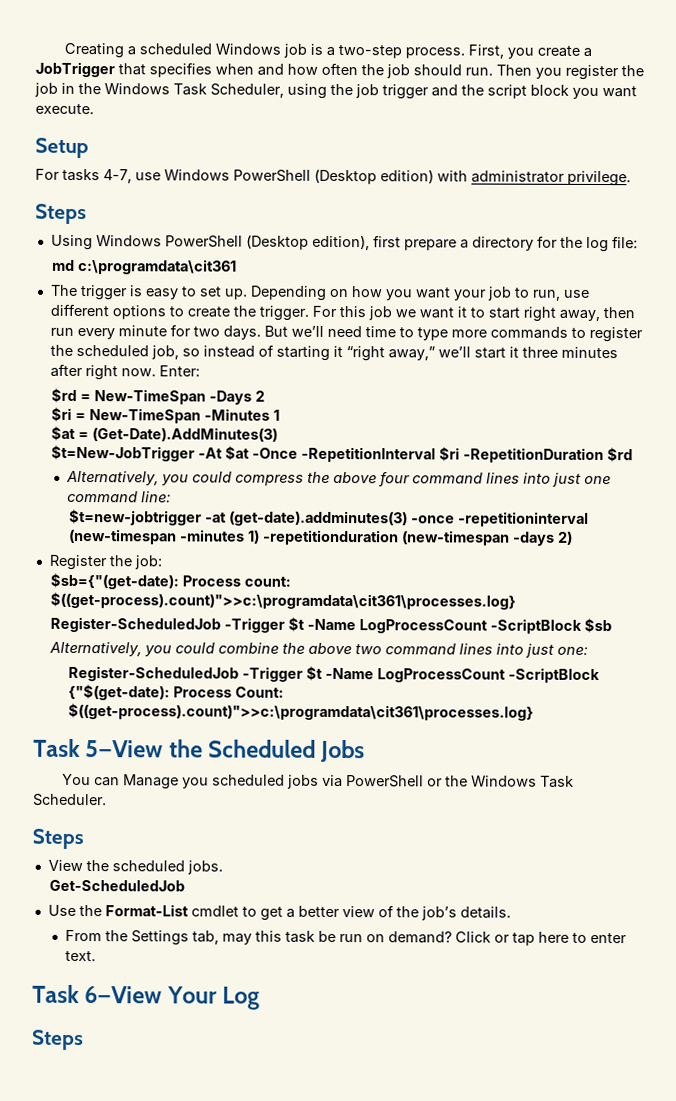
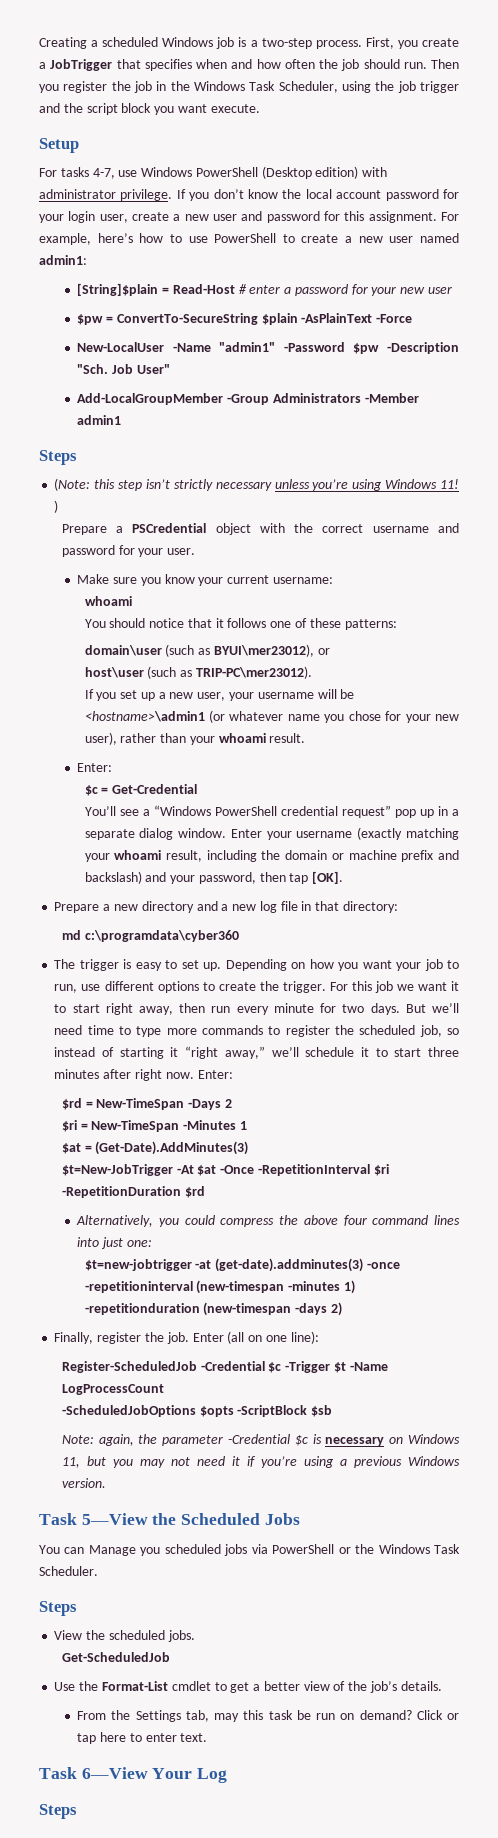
- For tasks 4-7, use Windows PowerShell (Desktop edition) with administrator privilege.
+ For tasks 4-7, use Windows PowerShell (Desktop edition) with administrator privilege. If you don’t know the local account password for your login user, create a new user and password for this assignment. For example, here’s how to use PowerShell to create a new user named admin1:
+ [String]$plain = Read-Host # enter a password for your new user
+ $pw = ConvertTo-SecureString $plain -AsPlainText -Force
+ New-LocalUser -Name "admin1" -Password $pw -Description "Sch. Job User"
+ Add-LocalGroupMember -Group Administrators -Member admin1
  Steps
- Using Windows PowerShell (Desktop edition), first prepare a directory for the log file:
+ (Note: this step isn’t strictly necessary unless you’re using Windows 11! )
+ Prepare a PSCredential object with the correct username and password for your user.
+ Make sure you know your current username:
+ whoami
+ You should notice that it follows one of these patterns:
+ domain\user (such as BYUI\mer23012), or
+ host\user (such as TRIP-PC\mer23012).
+ If you set up a new user, your username will be <hostname>\admin1 (or whatever name you chose for your new user), rather than your whoami result.
+ Enter:
+ $c = Get-Credential
+ You’ll see a “Windows PowerShell credential request” pop up in a separate dialog window. Enter your username (exactly matching your whoami result, including the domain or machine prefix and backslash) and your password, then tap [OK].
+ Prepare a new directory and a new log file in that directory:
- md c:\programdata\cit361
+ md c:\programdata\cyber360
- But we’ll need time to type more commands to register the scheduled job, so instead of starting it “right away,” we’ll start it three minutes after right now.
+ But we’ll need time to type more commands to register the scheduled job, so instead of starting it “right away,” we’ll schedule it to start three minutes after right now.
- Alternatively, you could compress the above four command lines into just one command line:
+ Alternatively, you could compress the above four command lines into just one:
- Register the job:
- $sb={"(get-date): Process count: $((get-process).count)">>c:\programdata\cit361\processes.log}
- Register-ScheduledJob -Trigger $t -Name LogProcessCount -ScriptBlock $sb
+ Finally, register the job. Enter (all on one line):
+ Register-ScheduledJob -Credential $c -Trigger $t -Name LogProcessCount
+ -ScheduledJobOptions $opts -ScriptBlock $sb
- Alternatively, you could combine the above two command lines into just one:
- Register-ScheduledJob -Trigger $t -Name LogProcessCount -ScriptBlock {"$(get-date): Process Count: $((get-process).count)">>c:\programdata\cit361\processes.log}
+ Note: again, the parameter -Credential $c is necessary on Windows 11, but you may not need it if you’re using a previous Windows version.

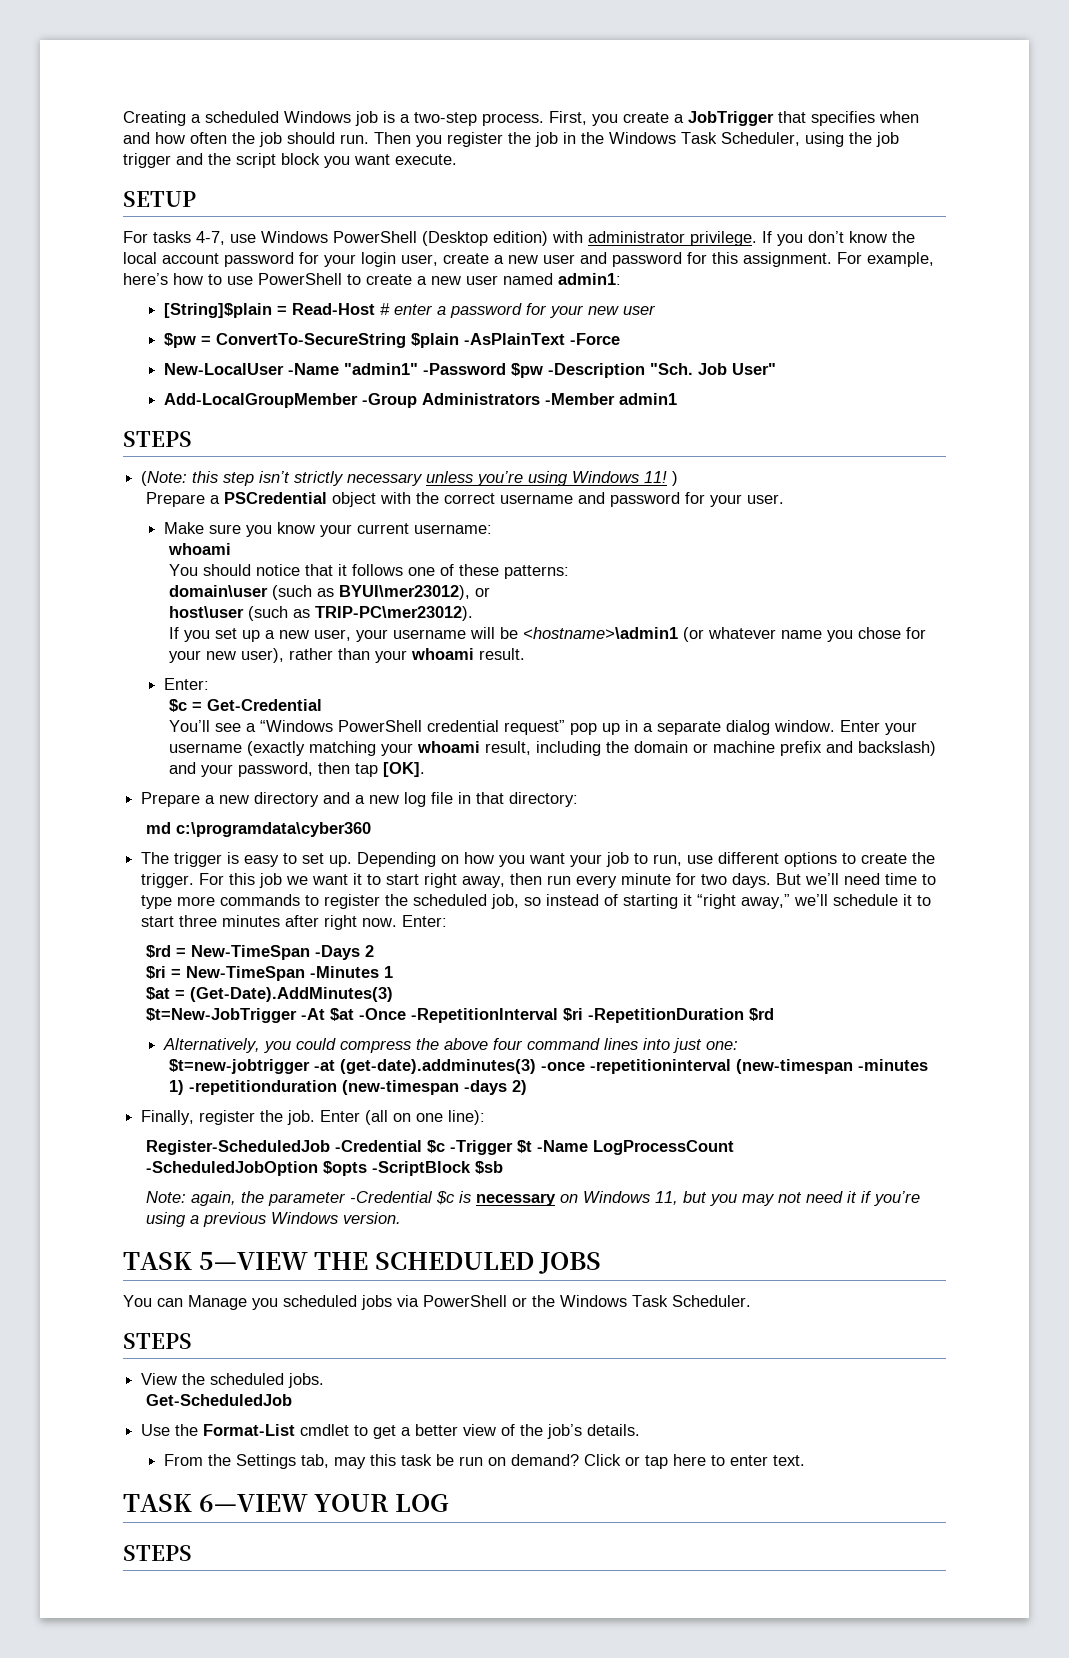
- Setup
+ SETUP
  Add-LocalGroupMember -Group Administrators -Member admin1
- Steps
+ STEPS
- -ScheduledJobOptions $opts -ScriptBlock $sb
+ -ScheduledJobOption $opts -ScriptBlock $sb
- Task 5—View the Scheduled Jobs
+ TASK 5—VIEW THE SCHEDULED JOBS
  You can Manage you scheduled jobs via PowerShell or the Windows Task Scheduler.
- Steps
+ STEPS
- Task 6—View Your Log
- Steps
+ TASK 6—VIEW YOUR LOG
+ STEPS

